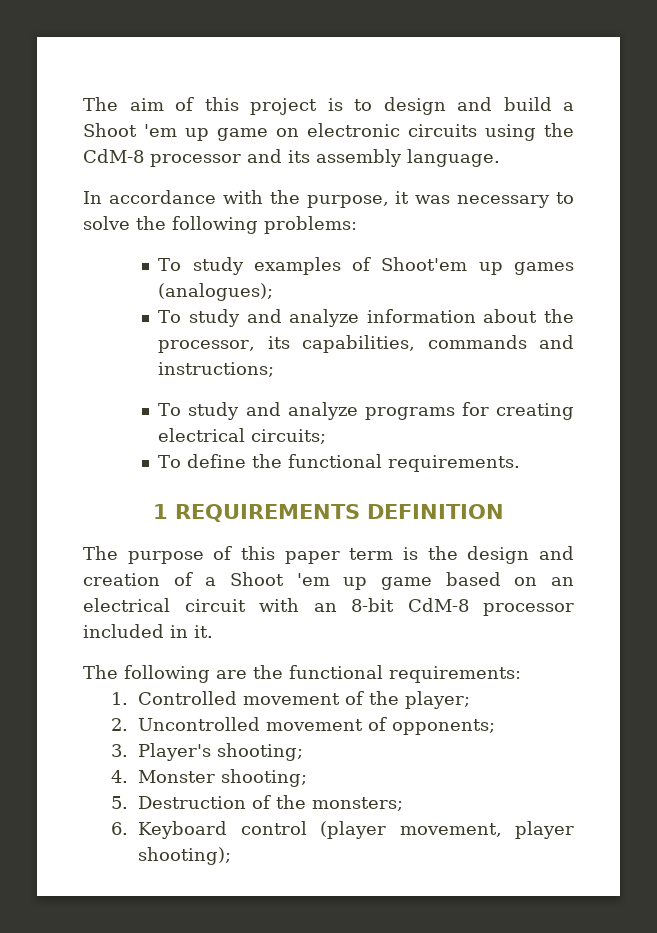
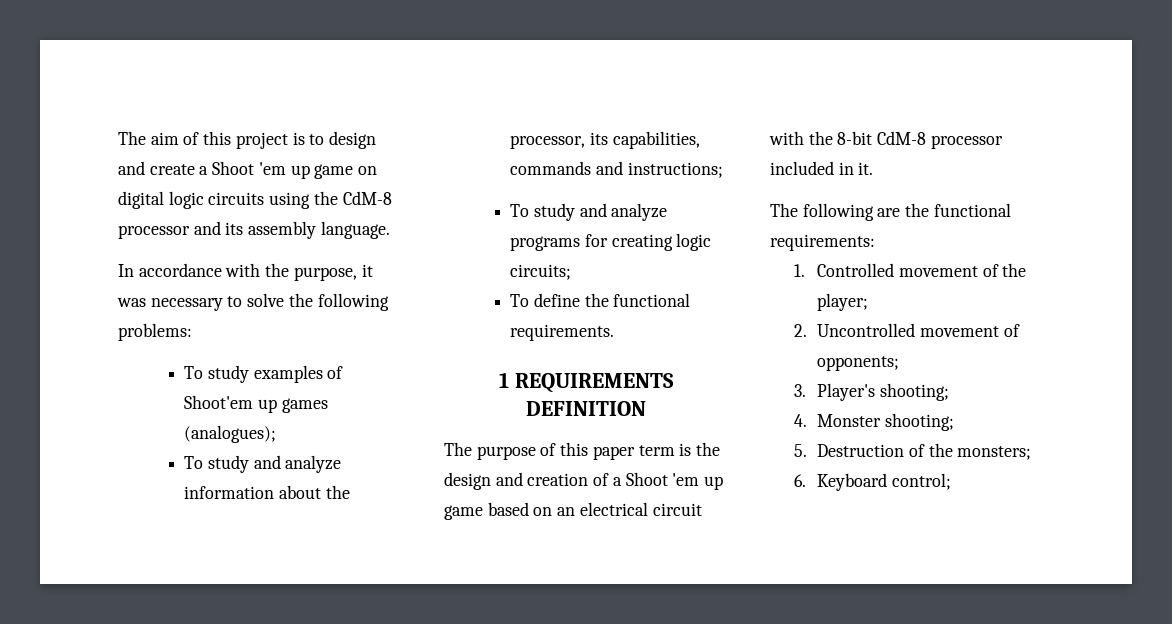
- The aim of this project is to design and build a Shoot 'em up game on electronic circuits using the CdM-8 processor and its assembly language.
+ The aim of this project is to design and create a Shoot 'em up game on digital logic circuits using the CdM-8 processor and its assembly language.
- To study and analyze programs for creating electrical circuits;
+ To study and analyze programs for creating logic circuits;
- The purpose of this paper term is the design and creation of a Shoot 'em up game based on an electrical circuit with an 8-bit CdM-8 processor included in it.
+ The purpose of this paper term is the design and creation of a Shoot 'em up game based on an electrical circuit with the 8-bit CdM-8 processor included in it.
- 6. Keyboard control (player movement, player shooting);
+ 6. Keyboard control;

